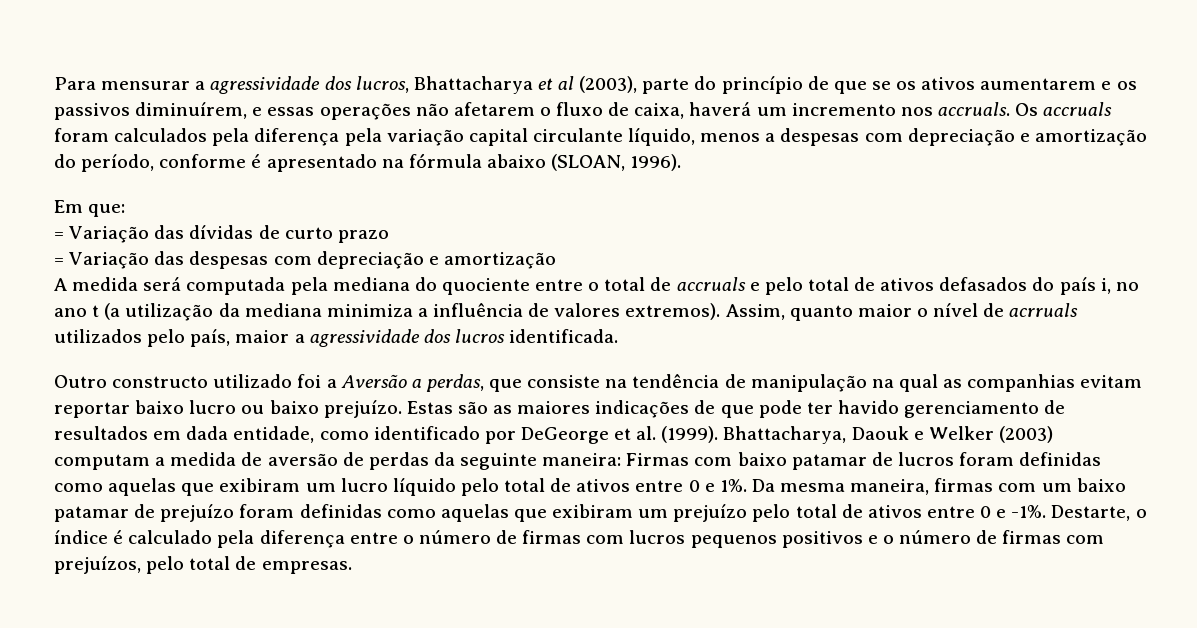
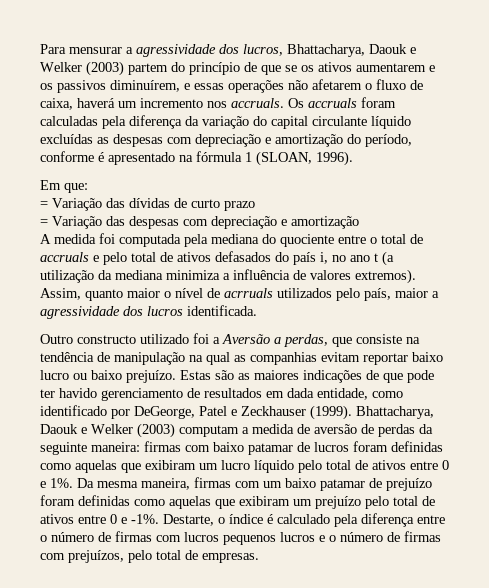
- Para mensurar a agressividade dos lucros, Bhattacharya et al (2003), parte do princípio de que se os ativos aumentarem e os passivos diminuírem, e essas operações não afetarem o fluxo de caixa, haverá um incremento nos accruals.
+ Para mensurar a agressividade dos lucros, Bhattacharya, Daouk e Welker (2003) partem do princípio de que se os ativos aumentarem e os passivos diminuírem, e essas operações não afetarem o fluxo de caixa, haverá um incremento nos accruals.
- Os accruals foram calculados pela diferença pela variação capital circulante líquido, menos a despesas com depreciação e amortização do período, conforme é apresentado na fórmula abaixo (SLOAN, 1996).
+ Os accruals foram calculadas pela diferença da variação do capital circulante líquido excluídas as despesas com depreciação e amortização do período, conforme é apresentado na fórmula 1 (SLOAN, 1996).
- A medida será computada pela mediana do quociente entre o total de accruals e pelo total de ativos defasados do país i, no ano t (a utilização da mediana minimiza a influência de valores extremos).
+ A medida foi computada pela mediana do quociente entre o total de accruals e pelo total de ativos defasados do país i, no ano t (a utilização da mediana minimiza a influência de valores extremos).
- Estas são as maiores indicações de que pode ter havido gerenciamento de resultados em dada entidade, como identificado por DeGeorge et al. (1999).
+ Estas são as maiores indicações de que pode ter havido gerenciamento de resultados em dada entidade, como identificado por DeGeorge, Patel e Zeckhauser (1999).
- Bhattacharya, Daouk e Welker (2003) computam a medida de aversão de perdas da seguinte maneira: Firmas com baixo patamar de lucros foram definidas como aquelas que exibiram um lucro líquido pelo total de ativos entre 0 e 1%.
+ Bhattacharya, Daouk e Welker (2003) computam a medida de aversão de perdas da seguinte maneira: firmas com baixo patamar de lucros foram definidas como aquelas que exibiram um lucro líquido pelo total de ativos entre 0 e 1%.
- Destarte, o índice é calculado pela diferença entre o número de firmas com lucros pequenos positivos e o número de firmas com prejuízos, pelo total de empresas.
+ Destarte, o índice é calculado pela diferença entre o número de firmas com lucros pequenos lucros e o número de firmas com prejuízos, pelo total de empresas.

